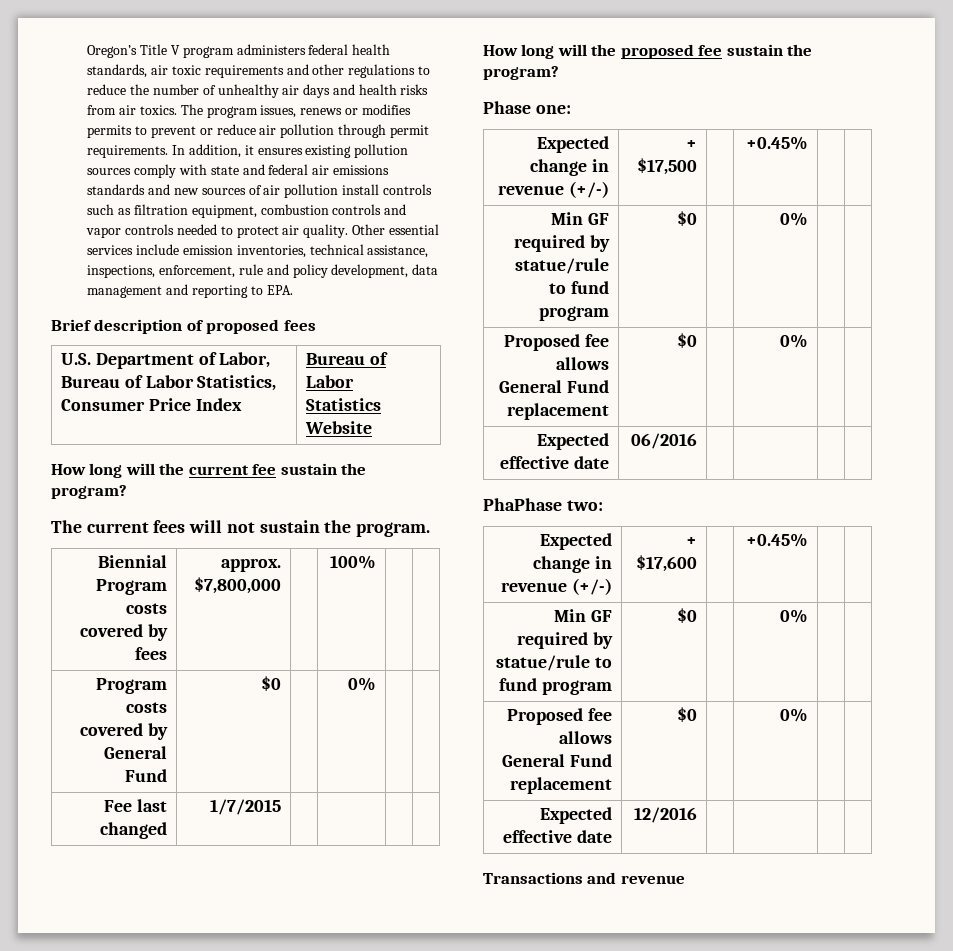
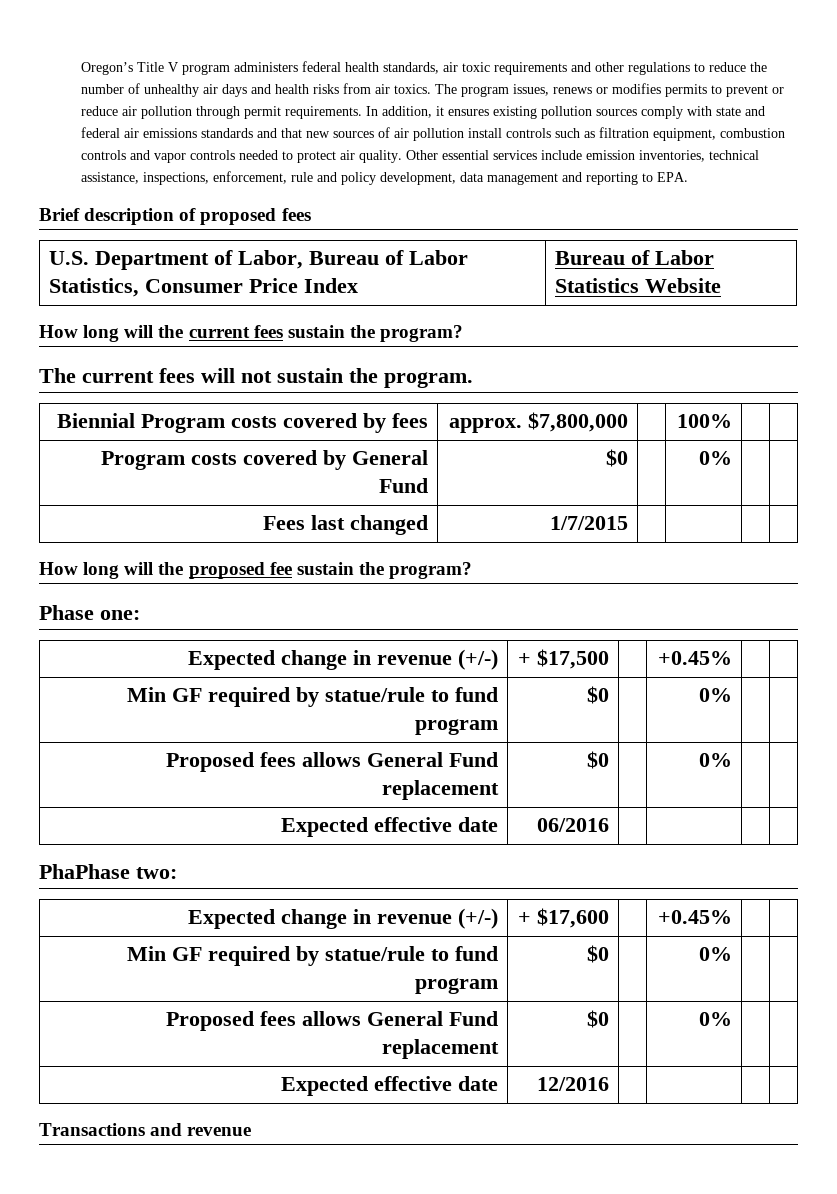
- In addition, it ensures existing pollution sources comply with state and federal air emissions standards and new sources of air pollution install controls such as filtration equipment, combustion controls and vapor controls needed to protect air quality.
+ In addition, it ensures existing pollution sources comply with state and federal air emissions standards and that new sources of air pollution install controls such as filtration equipment, combustion controls and vapor controls needed to protect air quality.
- How long will the current fee sustain the program?
+ How long will the current fees sustain the program?
- Fee last changed | 1/7/2015 | | | |
+ Fees last changed | 1/7/2015 | | | |
  Expected change in revenue (+/-) | + $17,500 | | +0.45% | |
  Min GF required by statue/rule to fund program | $0 | | 0% | |
- Proposed fee allows General Fund replacement | $0 | | 0% | |
+ Proposed fees allows General Fund replacement | $0 | | 0% | |
  Expected change in revenue (+/-) | + $17,600 | | +0.45% | |
  Min GF required by statue/rule to fund program | $0 | | 0% | |
- Proposed fee allows General Fund replacement | $0 | | 0% | |
+ Proposed fees allows General Fund replacement | $0 | | 0% | |

